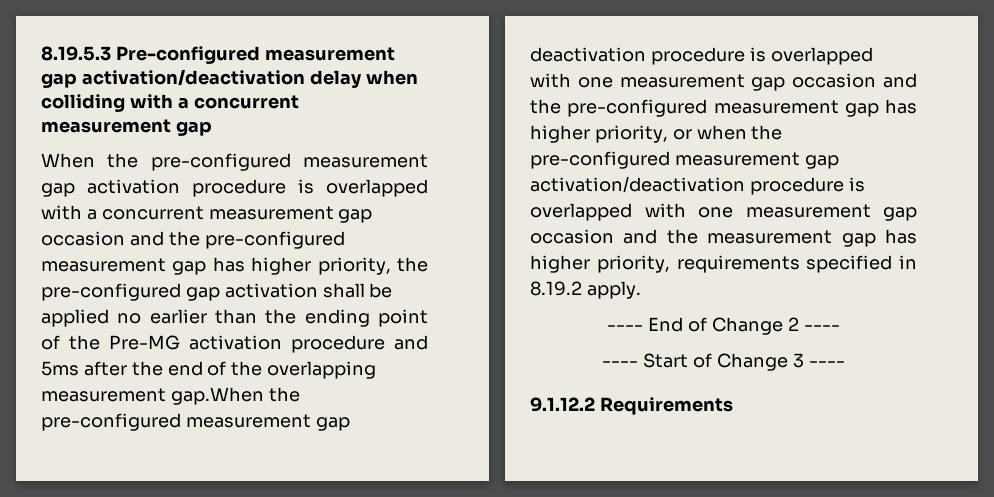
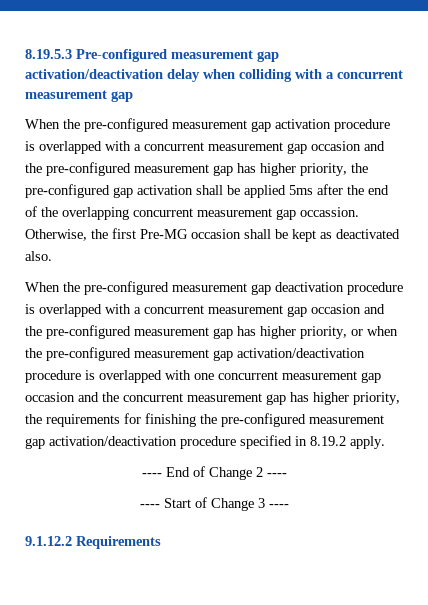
- When the pre-configured measurement gap activation procedure is overlapped with a concurrent measurement gap occasion and the pre-configured measurement gap has higher priority, the pre-configured gap activation shall be applied no earlier than the ending point of the Pre-MG activation procedure and 5ms after the end of the overlapping measurement gap.When the pre-configured measurement gap deactivation procedure is overlapped with one measurement gap occasion and the pre-configured measurement gap has higher priority, or when the pre-configured measurement gap activation/deactivation procedure is overlapped with one measurement gap occasion and the measurement gap has higher priority, requirements specified in 8.19.2 apply.
+ When the pre-configured measurement gap activation procedure is overlapped with a concurrent measurement gap occasion and the pre-configured measurement gap has higher priority, the pre-configured gap activation shall be applied 5ms after the end of the overlapping concurrent measurement gap occassion. Otherwise, the first Pre-MG occasion shall be kept as deactivated also.
+ When the pre-configured measurement gap deactivation procedure is overlapped with a concurrent measurement gap occasion and the pre-configured measurement gap has higher priority, or when the pre-configured measurement gap activation/deactivation procedure is overlapped with one concurrent measurement gap occasion and the concurrent measurement gap has higher priority, the requirements for finishing the pre-configured measurement gap activation/deactivation procedure specified in 8.19.2 apply.

